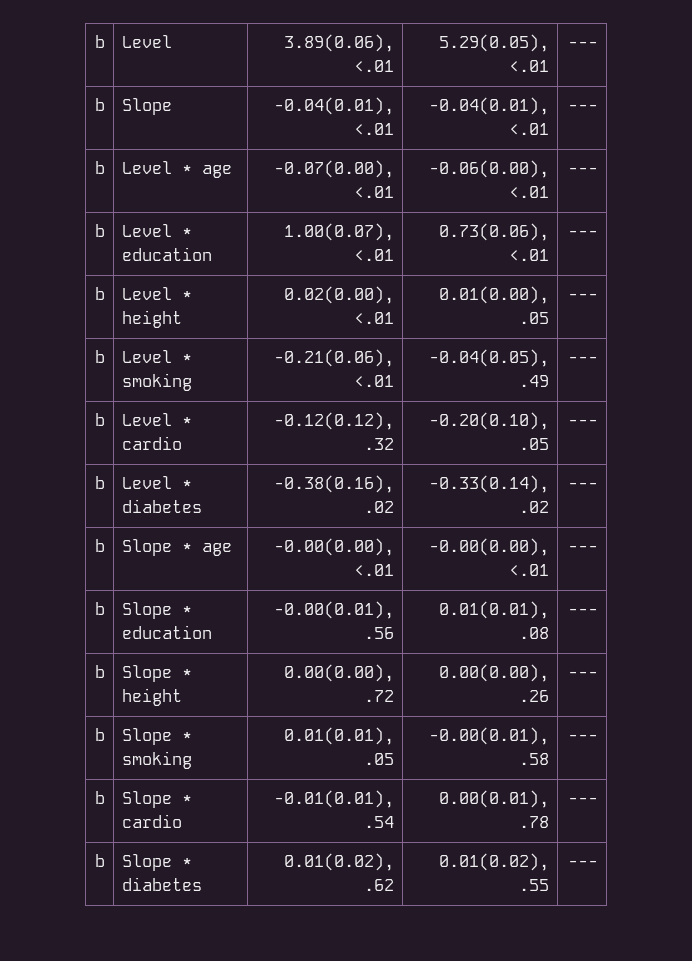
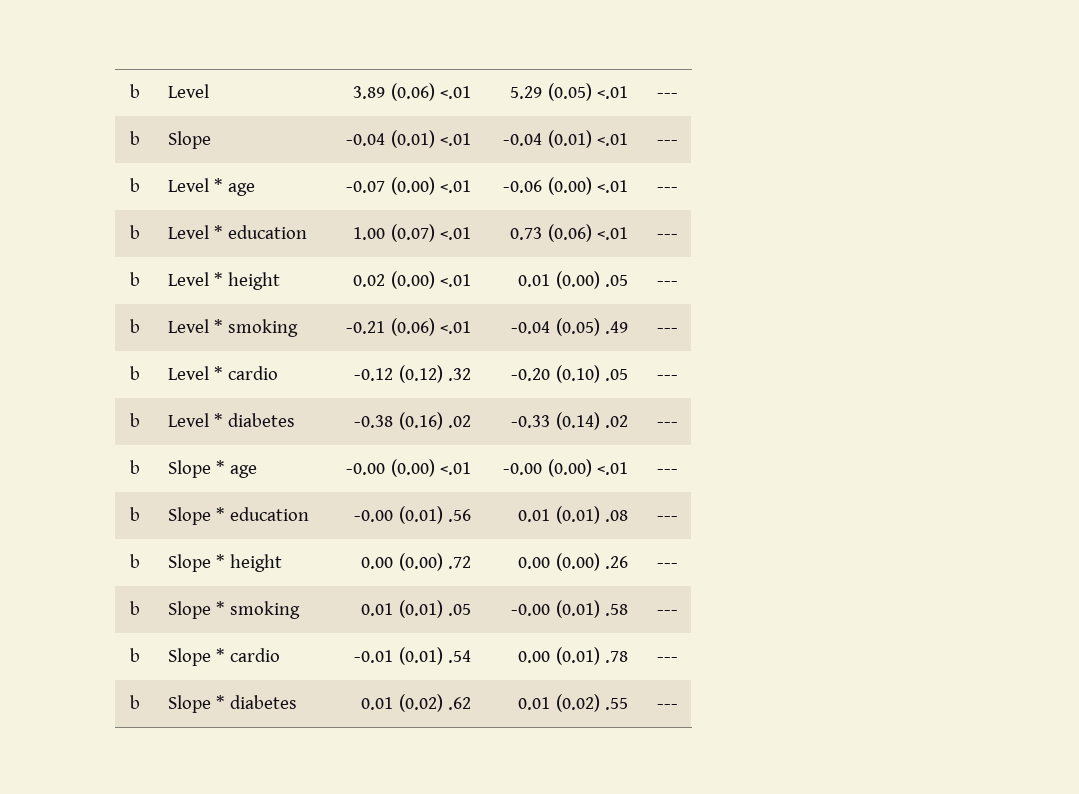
- b | Level | 3.89(0.06), <.01 | 5.29(0.05), <.01 | ---
+ b | Level | 3.89 (0.06) <.01 | 5.29 (0.05) <.01 | ---
- b | Slope | -0.04(0.01), <.01 | -0.04(0.01), <.01 | ---
+ b | Slope | -0.04 (0.01) <.01 | -0.04 (0.01) <.01 | ---
- b | Level * age | -0.07(0.00), <.01 | -0.06(0.00), <.01 | ---
+ b | Level * age | -0.07 (0.00) <.01 | -0.06 (0.00) <.01 | ---
- b | Level * education | 1.00(0.07), <.01 | 0.73(0.06), <.01 | ---
+ b | Level * education | 1.00 (0.07) <.01 | 0.73 (0.06) <.01 | ---
- b | Level * height | 0.02(0.00), <.01 | 0.01(0.00), .05 | ---
+ b | Level * height | 0.02 (0.00) <.01 | 0.01 (0.00) .05 | ---
- b | Level * smoking | -0.21(0.06), <.01 | -0.04(0.05), .49 | ---
+ b | Level * smoking | -0.21 (0.06) <.01 | -0.04 (0.05) .49 | ---
- b | Level * cardio | -0.12(0.12), .32 | -0.20(0.10), .05 | ---
+ b | Level * cardio | -0.12 (0.12) .32 | -0.20 (0.10) .05 | ---
- b | Level * diabetes | -0.38(0.16), .02 | -0.33(0.14), .02 | ---
+ b | Level * diabetes | -0.38 (0.16) .02 | -0.33 (0.14) .02 | ---
- b | Slope * age | -0.00(0.00), <.01 | -0.00(0.00), <.01 | ---
+ b | Slope * age | -0.00 (0.00) <.01 | -0.00 (0.00) <.01 | ---
- b | Slope * education | -0.00(0.01), .56 | 0.01(0.01), .08 | ---
+ b | Slope * education | -0.00 (0.01) .56 | 0.01 (0.01) .08 | ---
- b | Slope * height | 0.00(0.00), .72 | 0.00(0.00), .26 | ---
+ b | Slope * height | 0.00 (0.00) .72 | 0.00 (0.00) .26 | ---
- b | Slope * smoking | 0.01(0.01), .05 | -0.00(0.01), .58 | ---
+ b | Slope * smoking | 0.01 (0.01) .05 | -0.00 (0.01) .58 | ---
- b | Slope * cardio | -0.01(0.01), .54 | 0.00(0.01), .78 | ---
+ b | Slope * cardio | -0.01 (0.01) .54 | 0.00 (0.01) .78 | ---
- b | Slope * diabetes | 0.01(0.02), .62 | 0.01(0.02), .55 | ---
+ b | Slope * diabetes | 0.01 (0.02) .62 | 0.01 (0.02) .55 | ---

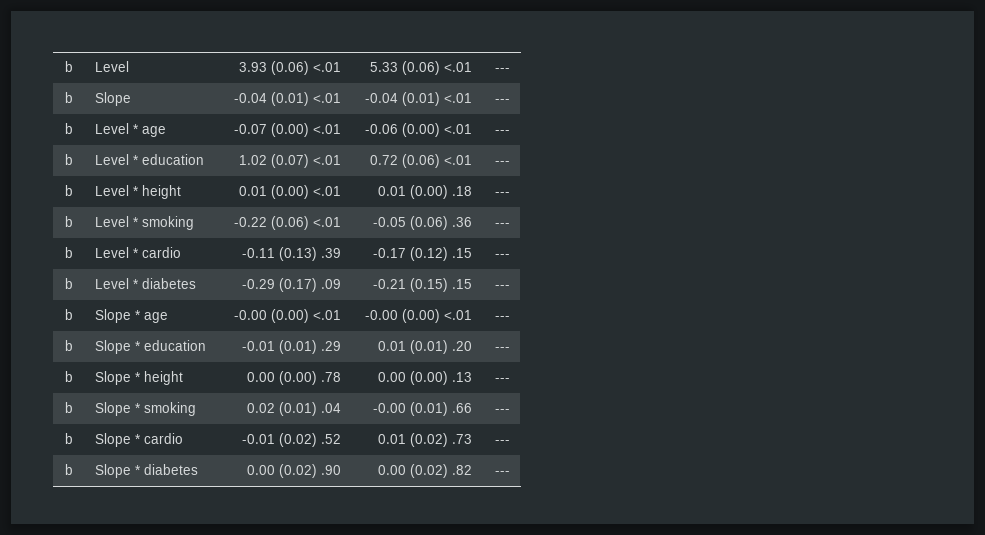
- b | Level | 3.89 (0.06) <.01 | 5.29 (0.05) <.01 | ---
+ b | Level | 3.93 (0.06) <.01 | 5.33 (0.06) <.01 | ---
- b | Level * education | 1.00 (0.07) <.01 | 0.73 (0.06) <.01 | ---
+ b | Level * education | 1.02 (0.07) <.01 | 0.72 (0.06) <.01 | ---
- b | Level * height | 0.02 (0.00) <.01 | 0.01 (0.00) .05 | ---
+ b | Level * height | 0.01 (0.00) <.01 | 0.01 (0.00) .18 | ---
- b | Level * smoking | -0.21 (0.06) <.01 | -0.04 (0.05) .49 | ---
+ b | Level * smoking | -0.22 (0.06) <.01 | -0.05 (0.06) .36 | ---
- b | Level * cardio | -0.12 (0.12) .32 | -0.20 (0.10) .05 | ---
+ b | Level * cardio | -0.11 (0.13) .39 | -0.17 (0.12) .15 | ---
- b | Level * diabetes | -0.38 (0.16) .02 | -0.33 (0.14) .02 | ---
+ b | Level * diabetes | -0.29 (0.17) .09 | -0.21 (0.15) .15 | ---
- b | Slope * education | -0.00 (0.01) .56 | 0.01 (0.01) .08 | ---
+ b | Slope * education | -0.01 (0.01) .29 | 0.01 (0.01) .20 | ---
- b | Slope * height | 0.00 (0.00) .72 | 0.00 (0.00) .26 | ---
+ b | Slope * height | 0.00 (0.00) .78 | 0.00 (0.00) .13 | ---
- b | Slope * smoking | 0.01 (0.01) .05 | -0.00 (0.01) .58 | ---
+ b | Slope * smoking | 0.02 (0.01) .04 | -0.00 (0.01) .66 | ---
- b | Slope * cardio | -0.01 (0.01) .54 | 0.00 (0.01) .78 | ---
+ b | Slope * cardio | -0.01 (0.02) .52 | 0.01 (0.02) .73 | ---
- b | Slope * diabetes | 0.01 (0.02) .62 | 0.01 (0.02) .55 | ---
+ b | Slope * diabetes | 0.00 (0.02) .90 | 0.00 (0.02) .82 | ---

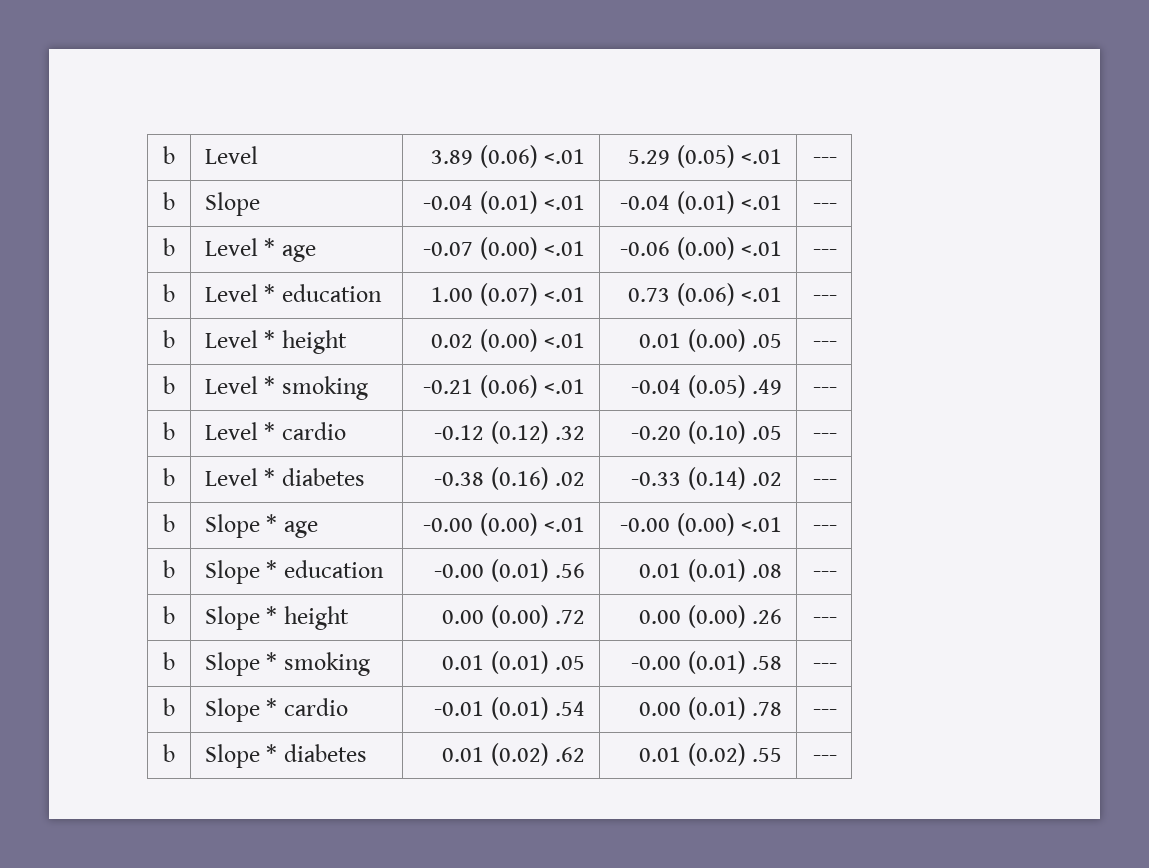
- b | Level | 3.93 (0.06) <.01 | 5.33 (0.06) <.01 | ---
+ b | Level | 3.89 (0.06) <.01 | 5.29 (0.05) <.01 | ---
- b | Level * education | 1.02 (0.07) <.01 | 0.72 (0.06) <.01 | ---
+ b | Level * education | 1.00 (0.07) <.01 | 0.73 (0.06) <.01 | ---
- b | Level * height | 0.01 (0.00) <.01 | 0.01 (0.00) .18 | ---
+ b | Level * height | 0.02 (0.00) <.01 | 0.01 (0.00) .05 | ---
- b | Level * smoking | -0.22 (0.06) <.01 | -0.05 (0.06) .36 | ---
+ b | Level * smoking | -0.21 (0.06) <.01 | -0.04 (0.05) .49 | ---
- b | Level * cardio | -0.11 (0.13) .39 | -0.17 (0.12) .15 | ---
+ b | Level * cardio | -0.12 (0.12) .32 | -0.20 (0.10) .05 | ---
- b | Level * diabetes | -0.29 (0.17) .09 | -0.21 (0.15) .15 | ---
+ b | Level * diabetes | -0.38 (0.16) .02 | -0.33 (0.14) .02 | ---
- b | Slope * education | -0.01 (0.01) .29 | 0.01 (0.01) .20 | ---
+ b | Slope * education | -0.00 (0.01) .56 | 0.01 (0.01) .08 | ---
- b | Slope * height | 0.00 (0.00) .78 | 0.00 (0.00) .13 | ---
+ b | Slope * height | 0.00 (0.00) .72 | 0.00 (0.00) .26 | ---
- b | Slope * smoking | 0.02 (0.01) .04 | -0.00 (0.01) .66 | ---
+ b | Slope * smoking | 0.01 (0.01) .05 | -0.00 (0.01) .58 | ---
- b | Slope * cardio | -0.01 (0.02) .52 | 0.01 (0.02) .73 | ---
+ b | Slope * cardio | -0.01 (0.01) .54 | 0.00 (0.01) .78 | ---
- b | Slope * diabetes | 0.00 (0.02) .90 | 0.00 (0.02) .82 | ---
+ b | Slope * diabetes | 0.01 (0.02) .62 | 0.01 (0.02) .55 | ---

